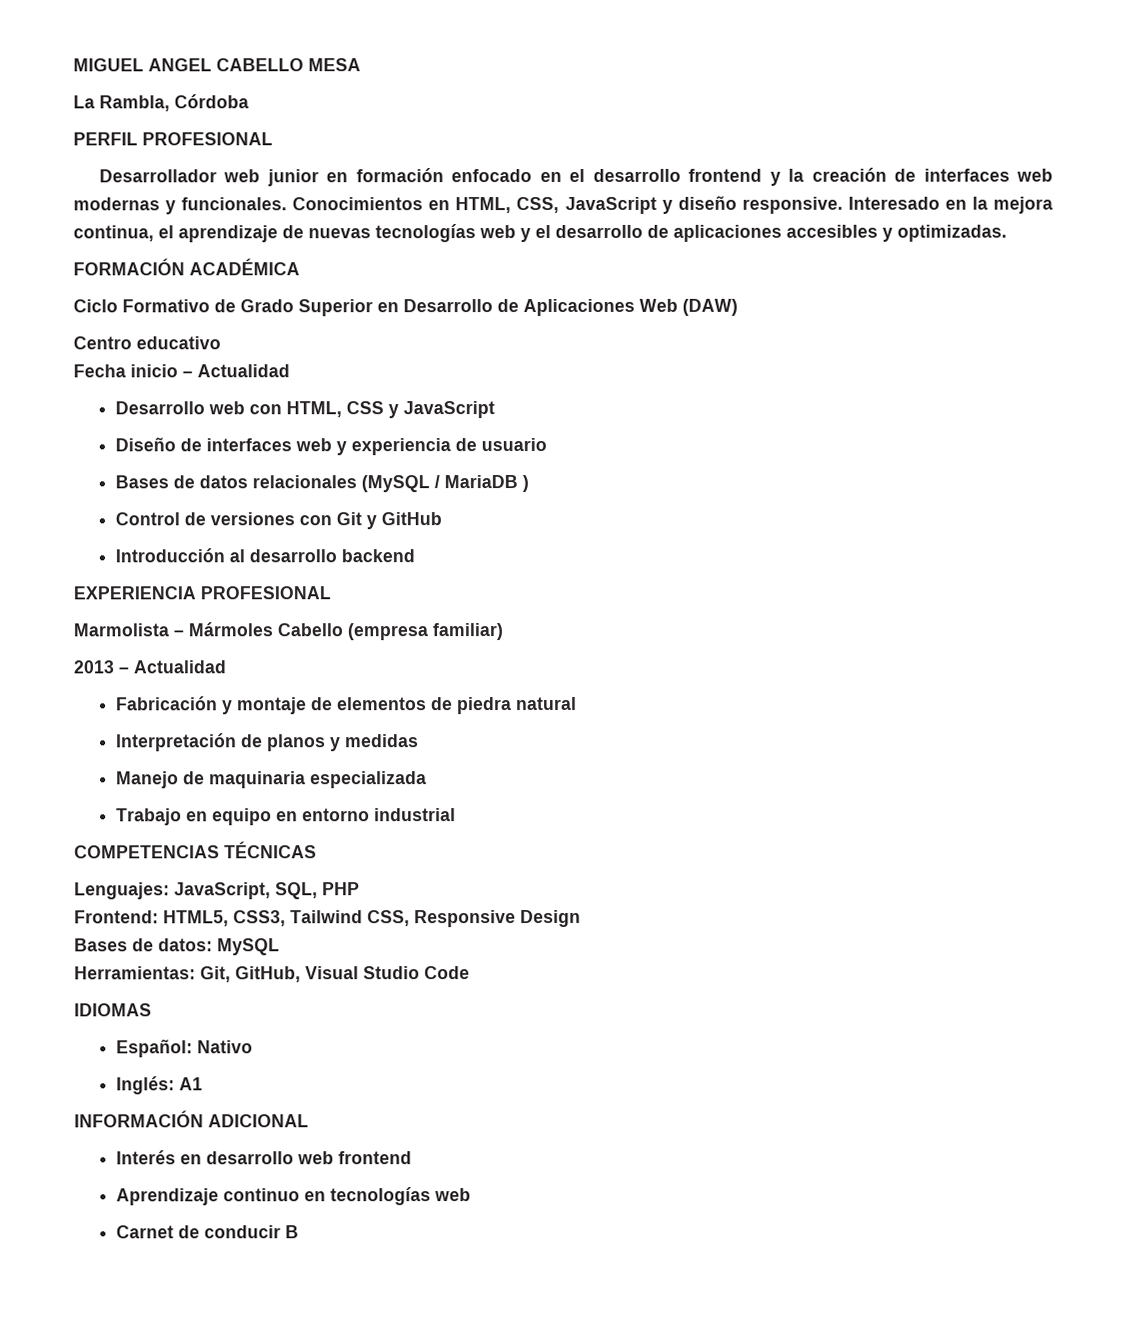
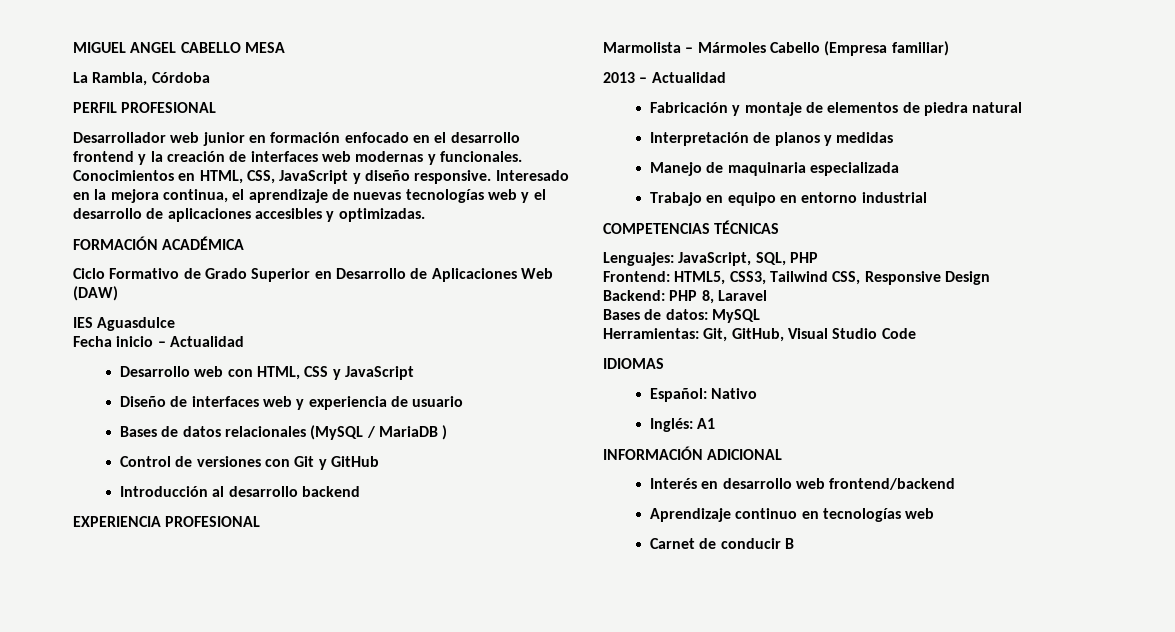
- Centro educativo
+ IES Aguasdulce
- Marmolista – Mármoles Cabello (empresa familiar)
+ Marmolista – Mármoles Cabello (Empresa familiar)
+ Backend: PHP 8, Laravel
- Interés en desarrollo web frontend
+ Interés en desarrollo web frontend/backend

